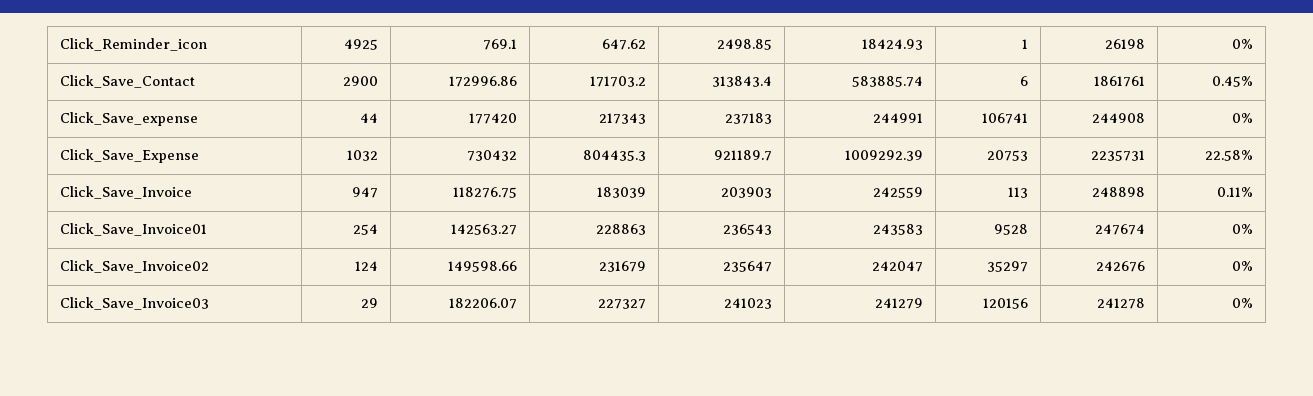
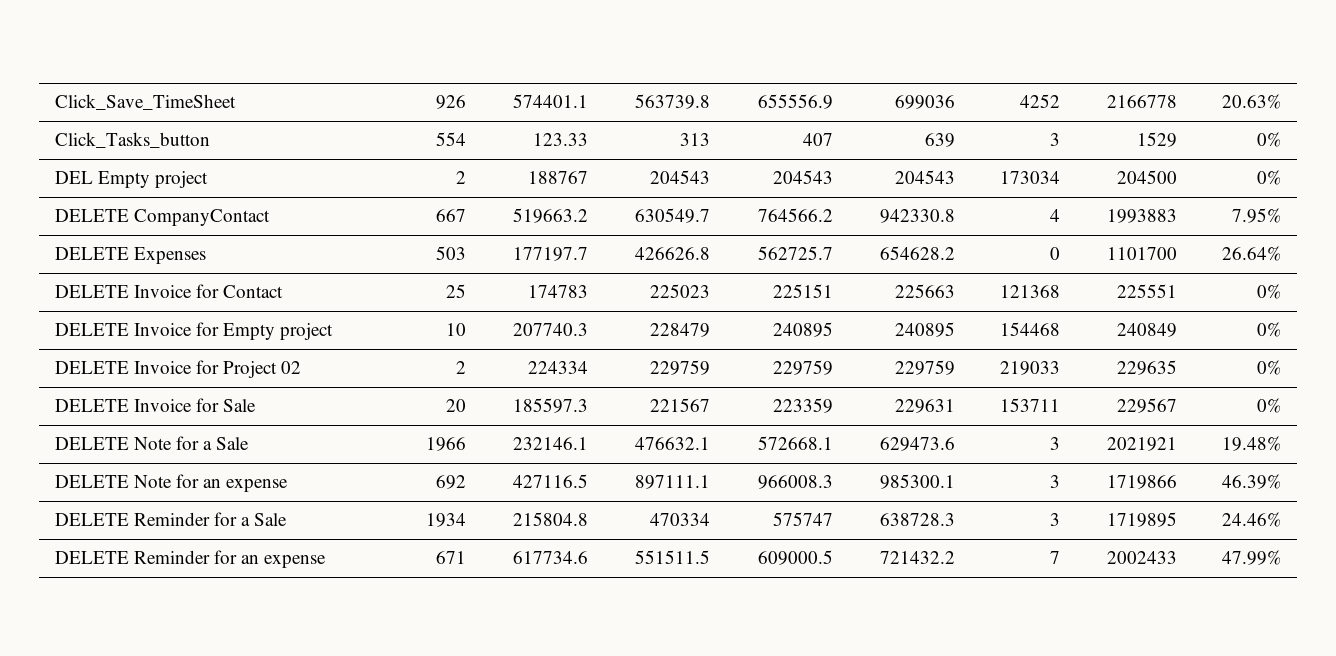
- Click_Reminder_icon | 4925 | 769.1 | 647.62 | 2498.85 | 18424.93 | 1 | 26198 | 0%
- Click_Save_Contact | 2900 | 172996.86 | 171703.2 | 313843.4 | 583885.74 | 6 | 1861761 | 0.45%
- Click_Save_expense | 44 | 177420 | 217343 | 237183 | 244991 | 106741 | 244908 | 0%
- Click_Save_Expense | 1032 | 730432 | 804435.3 | 921189.7 | 1009292.39 | 20753 | 2235731 | 22.58%
- Click_Save_Invoice | 947 | 118276.75 | 183039 | 203903 | 242559 | 113 | 248898 | 0.11%
- Click_Save_Invoice01 | 254 | 142563.27 | 228863 | 236543 | 243583 | 9528 | 247674 | 0%
- Click_Save_Invoice02 | 124 | 149598.66 | 231679 | 235647 | 242047 | 35297 | 242676 | 0%
- Click_Save_Invoice03 | 29 | 182206.07 | 227327 | 241023 | 241279 | 120156 | 241278 | 0%
+ Click_Save_TimeSheet | 926 | 574401.1 | 563739.8 | 655556.9 | 699036 | 4252 | 2166778 | 20.63%
+ Click_Tasks_button | 554 | 123.33 | 313 | 407 | 639 | 3 | 1529 | 0%
+ DEL Empty project | 2 | 188767 | 204543 | 204543 | 204543 | 173034 | 204500 | 0%
+ DELETE CompanyContact | 667 | 519663.2 | 630549.7 | 764566.2 | 942330.8 | 4 | 1993883 | 7.95%
+ DELETE Expenses | 503 | 177197.7 | 426626.8 | 562725.7 | 654628.2 | 0 | 1101700 | 26.64%
+ DELETE Invoice for Contact | 25 | 174783 | 225023 | 225151 | 225663 | 121368 | 225551 | 0%
+ DELETE Invoice for Empty project | 10 | 207740.3 | 228479 | 240895 | 240895 | 154468 | 240849 | 0%
+ DELETE Invoice for Project 02 | 2 | 224334 | 229759 | 229759 | 229759 | 219033 | 229635 | 0%
+ DELETE Invoice for Sale | 20 | 185597.3 | 221567 | 223359 | 229631 | 153711 | 229567 | 0%
+ DELETE Note for a Sale | 1966 | 232146.1 | 476632.1 | 572668.1 | 629473.6 | 3 | 2021921 | 19.48%
+ DELETE Note for an expense | 692 | 427116.5 | 897111.1 | 966008.3 | 985300.1 | 3 | 1719866 | 46.39%
+ DELETE Reminder for a Sale | 1934 | 215804.8 | 470334 | 575747 | 638728.3 | 3 | 1719895 | 24.46%
+ DELETE Reminder for an expense | 671 | 617734.6 | 551511.5 | 609000.5 | 721432.2 | 7 | 2002433 | 47.99%

